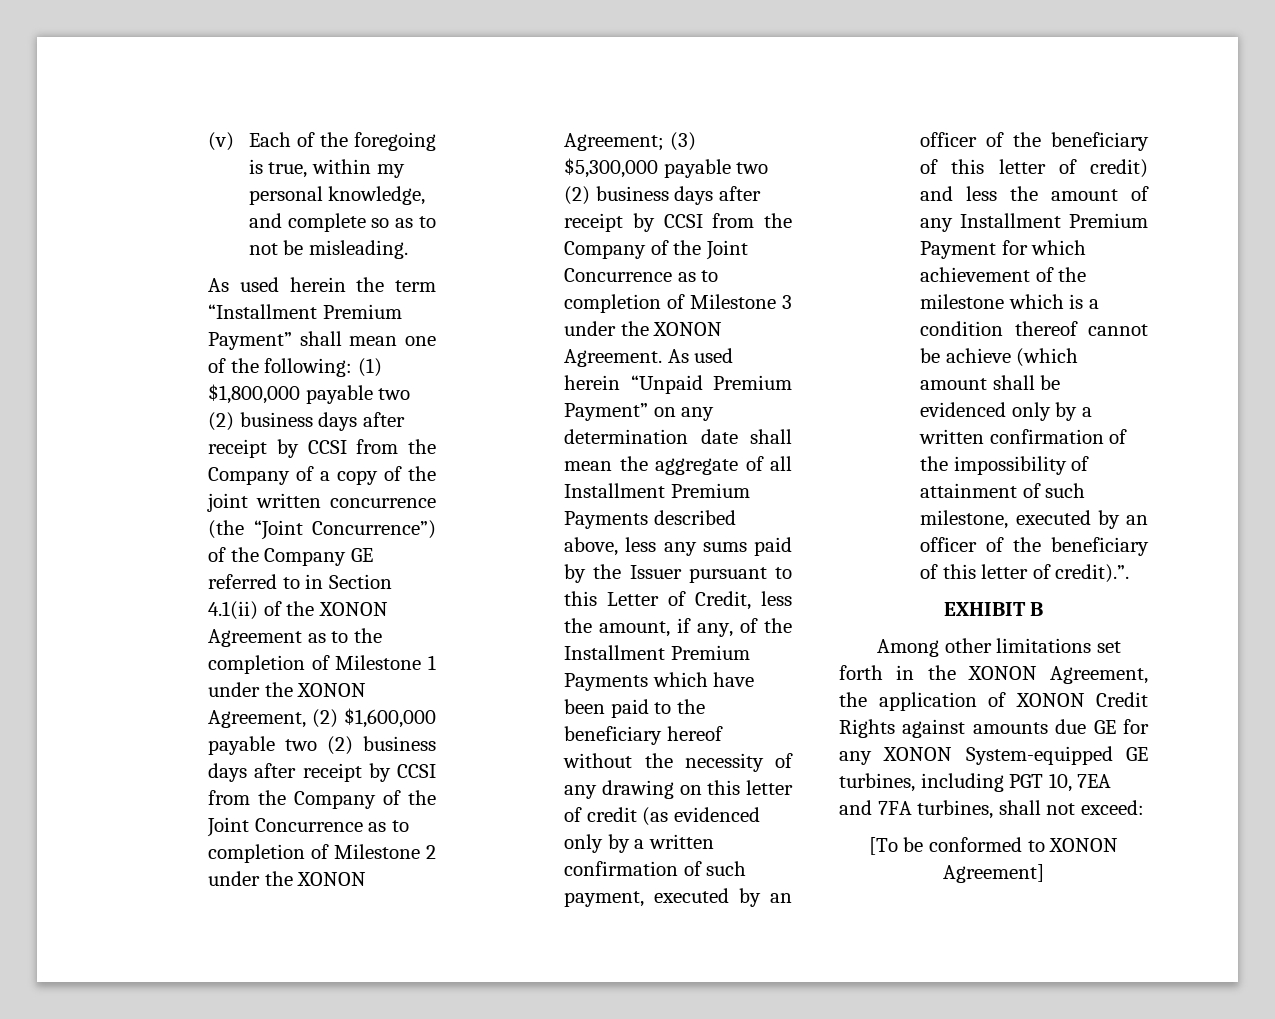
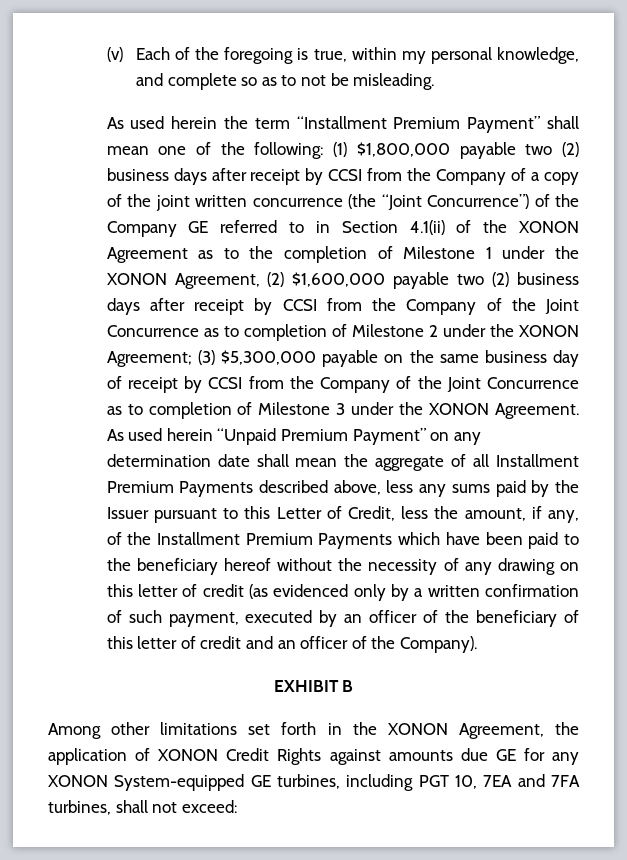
- (3) $5,300,000 payable two (2) business days after receipt by CCSI from the Company of the Joint Concurrence as to completion of Milestone 3 under the XONON Agreement.
+ (3) $5,300,000 payable on the same business day of receipt by CCSI from the Company of the Joint Concurrence as to completion of Milestone 3 under the XONON Agreement.
- As used herein “Unpaid Premium Payment” on any determination date shall mean the aggregate of all Installment Premium Payments described above, less any sums paid by the Issuer pursuant to this Letter of Credit, less the amount, if any, of the Installment Premium Payments which have been paid to the beneficiary hereof without the necessity of any drawing on this letter of credit (as evidenced only by a written confirmation of such payment, executed by an officer of the beneficiary of this letter of credit) and less the amount of any Installment Premium Payment for which achievement of the milestone which is a condition thereof cannot be achieve (which amount shall be evidenced only by a written confirmation of the impossibility of attainment of such milestone, executed by an officer of the beneficiary of this letter of credit).”.
+ As used herein “Unpaid Premium Payment” on any determination date shall mean the aggregate of all Installment Premium Payments described above, less any sums paid by the Issuer pursuant to this Letter of Credit, less the amount, if any, of the Installment Premium Payments which have been paid to the beneficiary hereof without the necessity of any drawing on this letter of credit (as evidenced only by a written confirmation of such payment, executed by an officer of the beneficiary of this letter of credit and an officer of the Company).
- [To be conformed to XONON Agreement]

